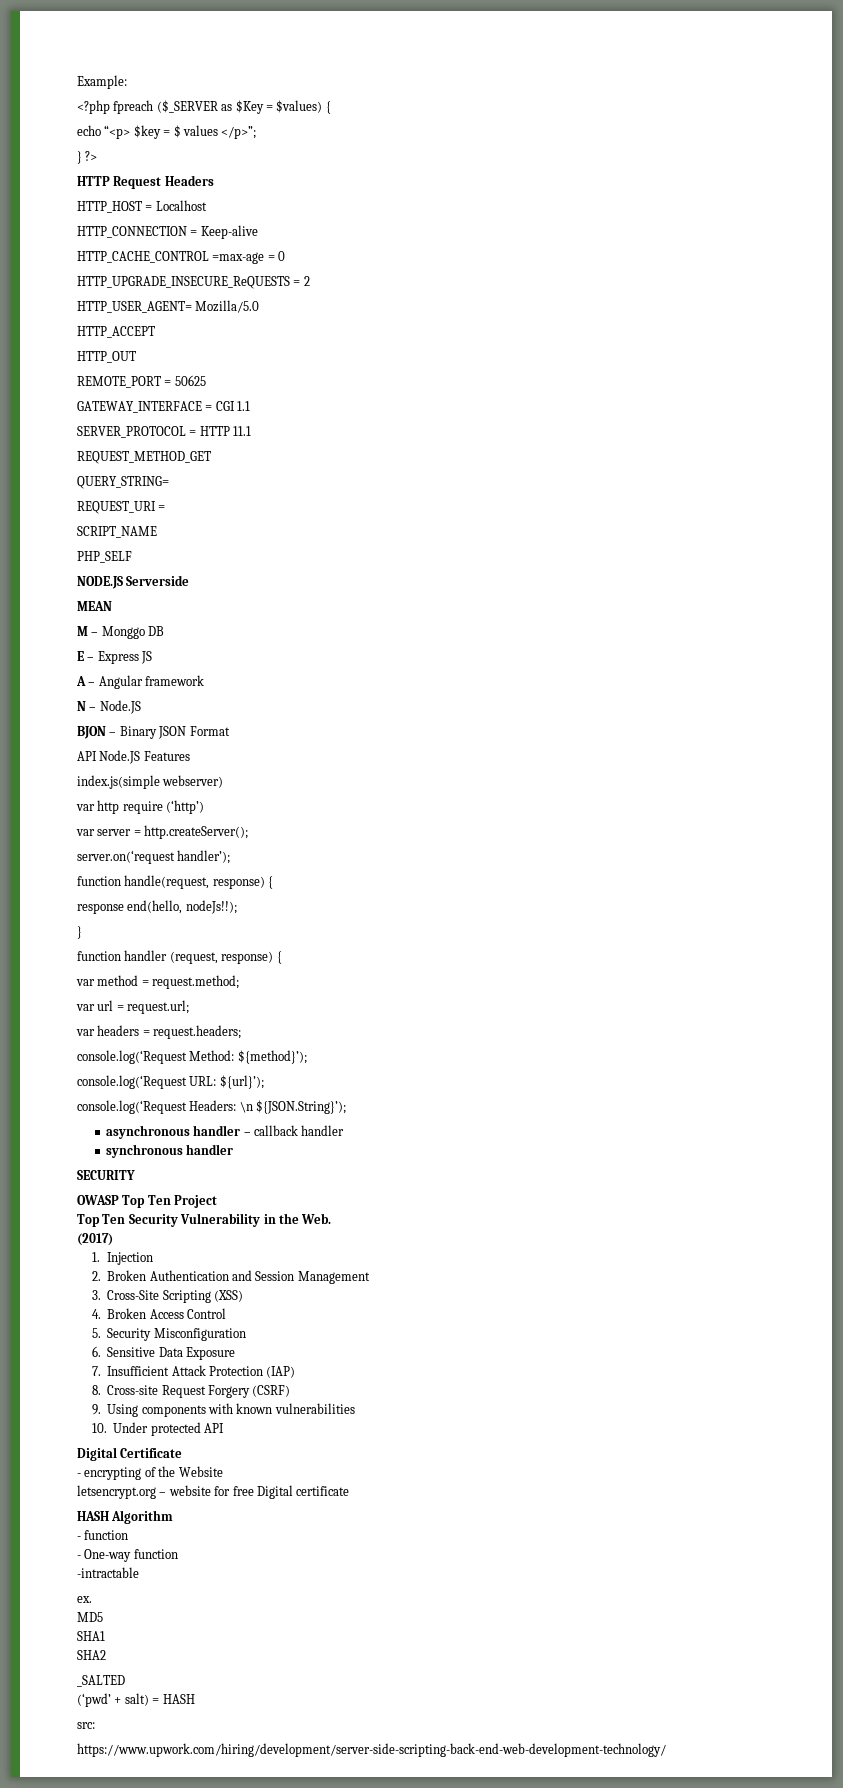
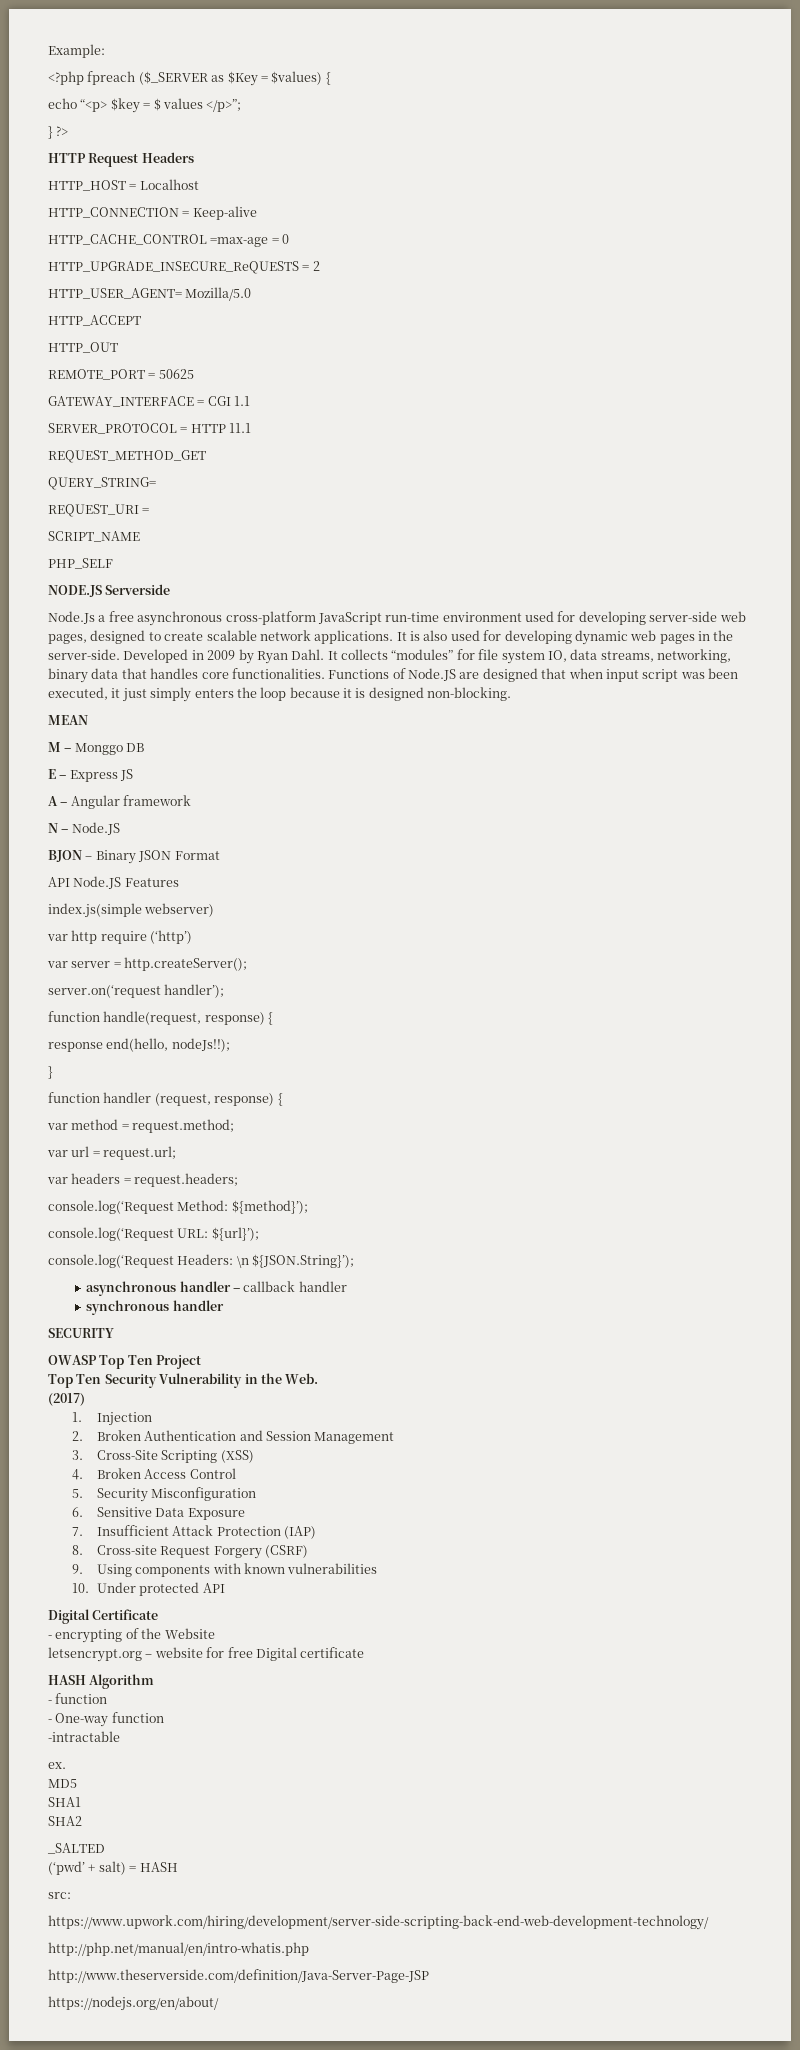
+ Node.Js a free asynchronous cross-platform JavaScript run-time environment used for developing server-side web pages, designed to create scalable network applications. It is also used for developing dynamic web pages in the server-side. Developed in 2009 by Ryan Dahl. It collects “modules” for file system IO, data streams, networking, binary data that handles core functionalities. Functions of Node.JS are designed that when input script was been executed, it just simply enters the loop because it is designed non-blocking.
+ http://php.net/manual/en/intro-whatis.php
+ http://www.theserverside.com/definition/Java-Server-Page-JSP
+ https://nodejs.org/en/about/

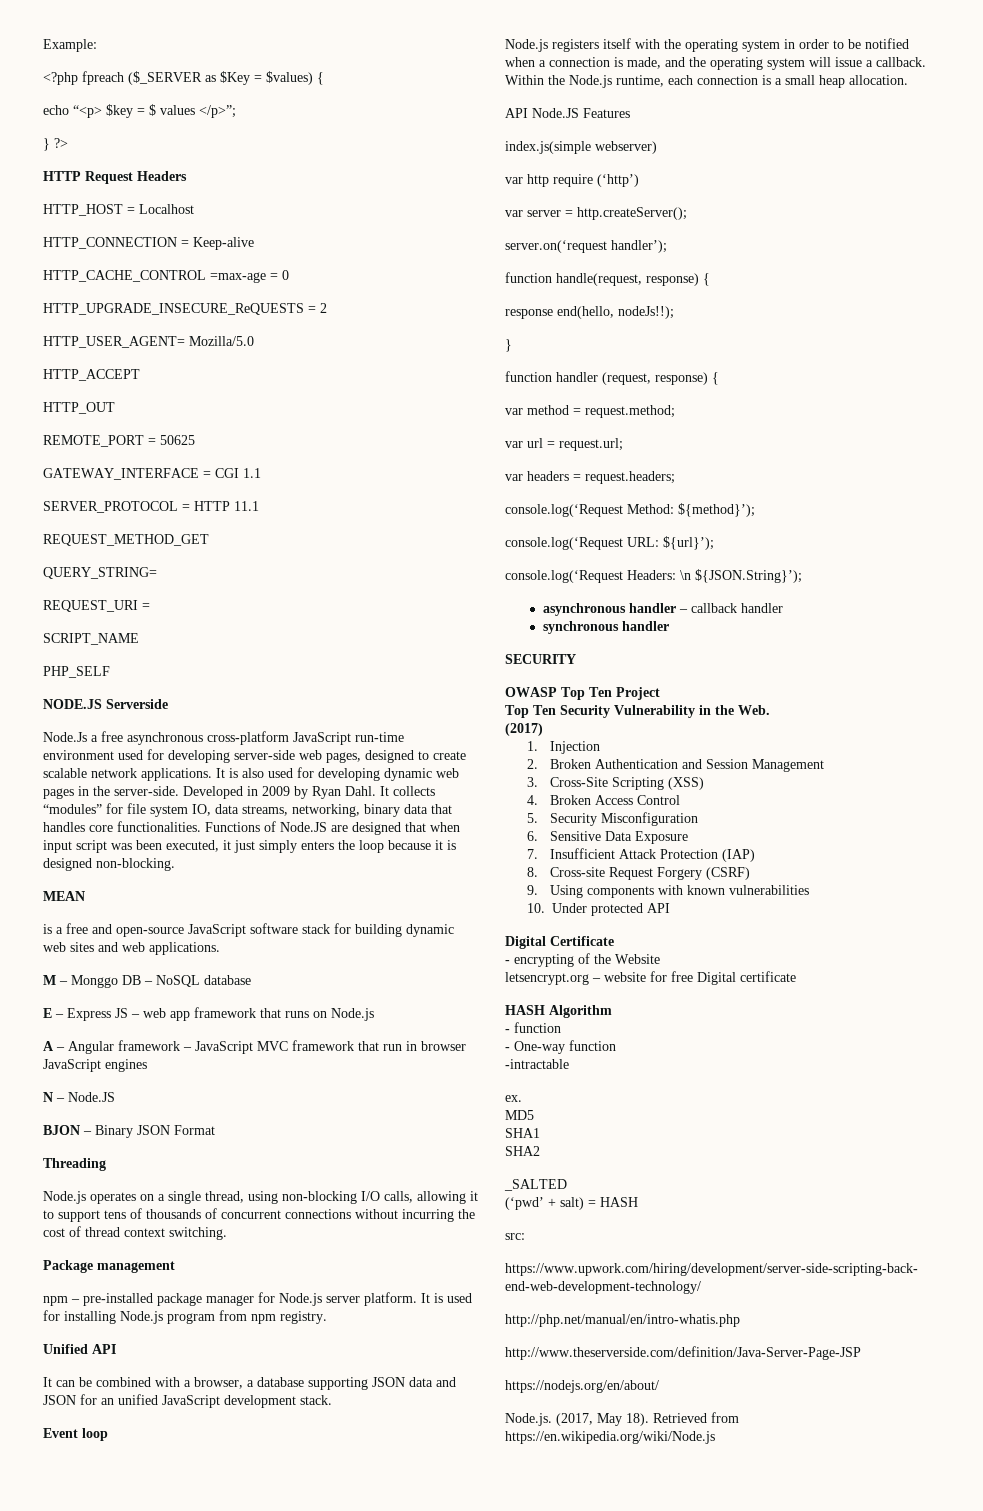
+ is a free and open-source JavaScript software stack for building dynamic web sites and web applications.
- M – Monggo DB
+ M – Monggo DB – NoSQL database
- E – Express JS
- A – Angular framework
+ E – Express JS – web app framework that runs on Node.js
+ A – Angular framework – JavaScript MVC framework that run in browser JavaScript engines
+ Threading
+ Node.js operates on a single thread, using non-blocking I/O calls, allowing it to support tens of thousands of concurrent connections without incurring the cost of thread context switching.
+ Package management
+ npm – pre-installed package manager for Node.js server platform. It is used for installing Node.js program from npm registry.
+ Unified API
+ It can be combined with a browser, a database supporting JSON data and JSON for an unified JavaScript development stack.
+ Event loop
+ Node.js registers itself with the operating system in order to be notified when a connection is made, and the operating system will issue a callback. Within the Node.js runtime, each connection is a small heap allocation.
+ Node.js. (2017, May 18). Retrieved from https://en.wikipedia.org/wiki/Node.js

